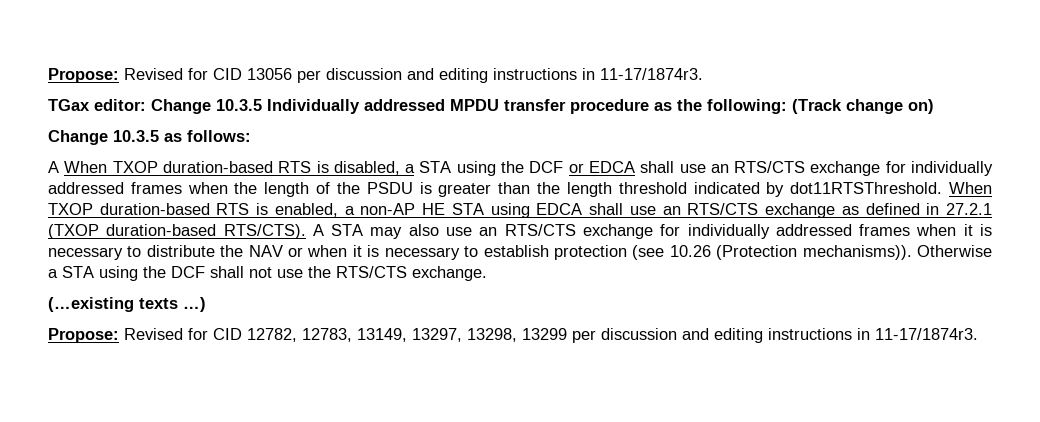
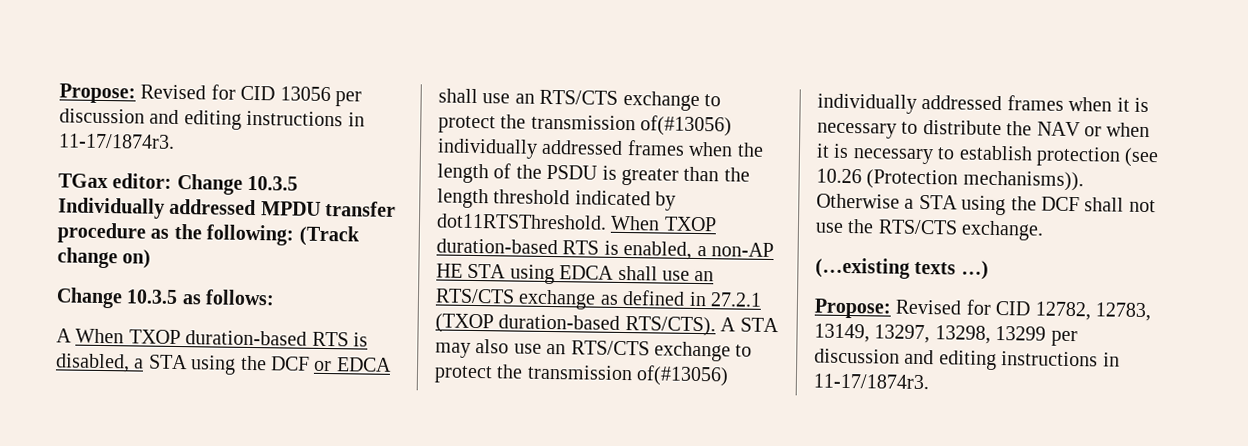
- A When TXOP duration-based RTS is disabled, a STA using the DCF or EDCA shall use an RTS/CTS exchange for individually addressed frames when the length of the PSDU is greater than the length threshold indicated by dot11RTSThreshold.
+ A When TXOP duration-based RTS is disabled, a STA using the DCF or EDCA shall use an RTS/CTS exchange to protect the transmission of(#13056) individually addressed frames when the length of the PSDU is greater than the length threshold indicated by dot11RTSThreshold.
- A STA may also use an RTS/CTS exchange for individually addressed frames when it is necessary to distribute the NAV or when it is necessary to establish protection (see 10.26 (Protection mechanisms)).
+ A STA may also use an RTS/CTS exchange to protect the transmission of(#13056) individually addressed frames when it is necessary to distribute the NAV or when it is necessary to establish protection (see 10.26 (Protection mechanisms)).

